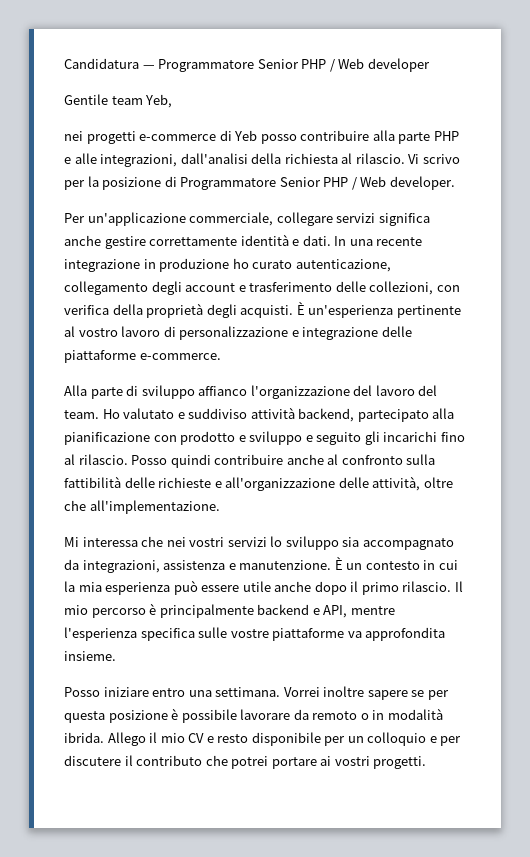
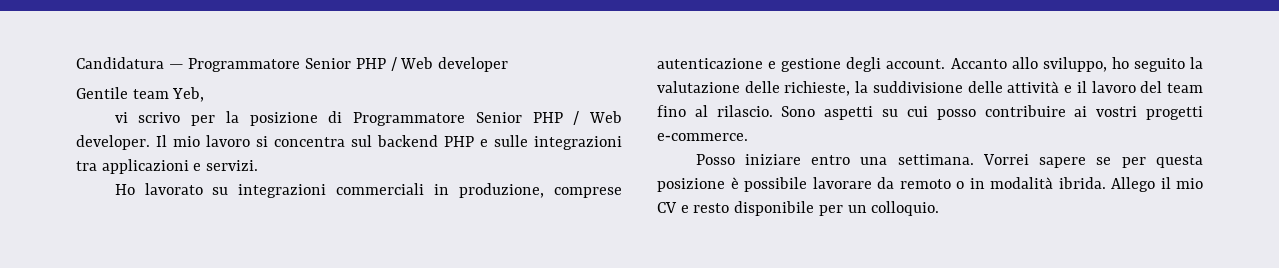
- nei progetti e-commerce di Yeb posso contribuire alla parte PHP e alle integrazioni, dall'analisi della richiesta al rilascio. Vi scrivo per la posizione di Programmatore Senior PHP / Web developer.
- Per un'applicazione commerciale, collegare servizi significa anche gestire correttamente identità e dati. In una recente integrazione in produzione ho curato autenticazione, collegamento degli account e trasferimento delle collezioni, con verifica della proprietà degli acquisti. È un'esperienza pertinente al vostro lavoro di personalizzazione e integrazione delle piattaforme e-commerce.
- Alla parte di sviluppo affianco l'organizzazione del lavoro del team. Ho valutato e suddiviso attività backend, partecipato alla pianificazione con prodotto e sviluppo e seguito gli incarichi fino al rilascio. Posso quindi contribuire anche al confronto sulla fattibilità delle richieste e all'organizzazione delle attività, oltre che all'implementazione.
- Mi interessa che nei vostri servizi lo sviluppo sia accompagnato da integrazioni, assistenza e manutenzione. È un contesto in cui la mia esperienza può essere utile anche dopo il primo rilascio. Il mio percorso è principalmente backend e API, mentre l'esperienza specifica sulle vostre piattaforme va approfondita insieme.
+ vi scrivo per la posizione di Programmatore Senior PHP / Web developer. Il mio lavoro si concentra sul backend PHP e sulle integrazioni tra applicazioni e servizi.
+ Ho lavorato su integrazioni commerciali in produzione, comprese autenticazione e gestione degli account. Accanto allo sviluppo, ho seguito la valutazione delle richieste, la suddivisione delle attività e il lavoro del team fino al rilascio. Sono aspetti su cui posso contribuire ai vostri progetti e‑commerce.
- Vorrei inoltre sapere se per questa posizione è possibile lavorare da remoto o in modalità ibrida.
+ Vorrei sapere se per questa posizione è possibile lavorare da remoto o in modalità ibrida.
- Allego il mio CV e resto disponibile per un colloquio e per discutere il contributo che potrei portare ai vostri progetti.
+ Allego il mio CV e resto disponibile per un colloquio.

